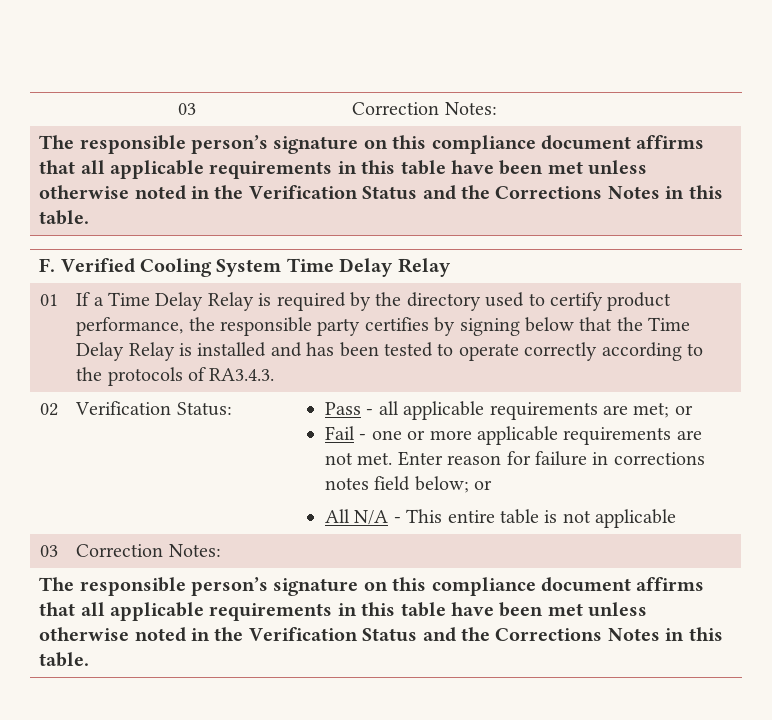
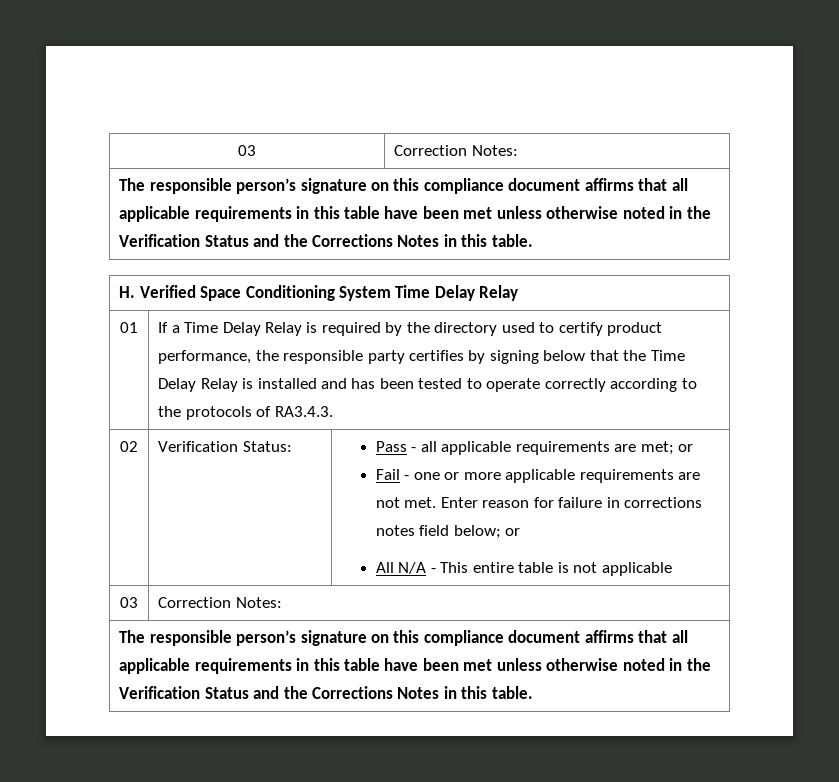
- F. Verified Cooling System Time Delay Relay
+ H. Verified Space Conditioning System Time Delay Relay

